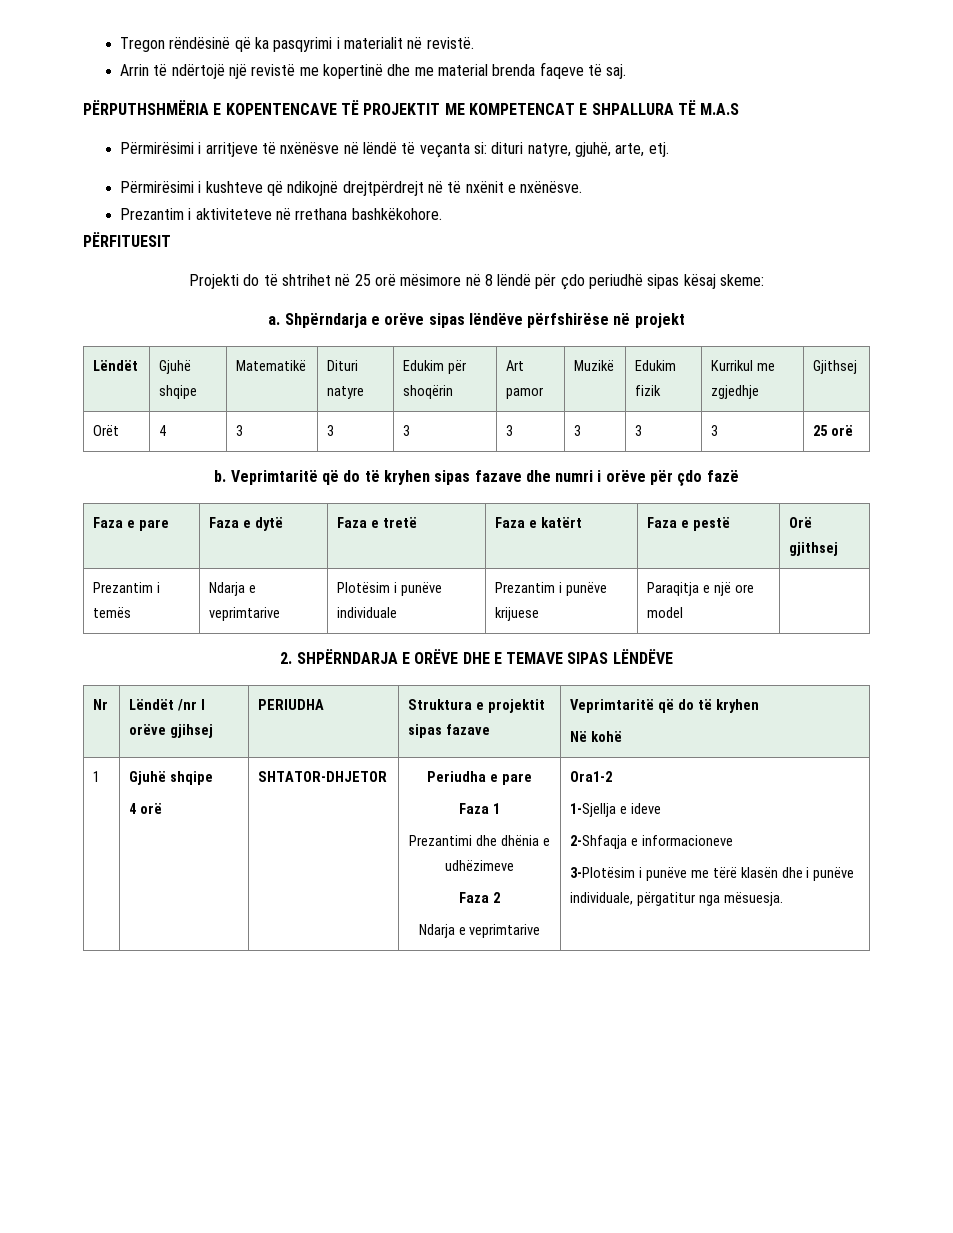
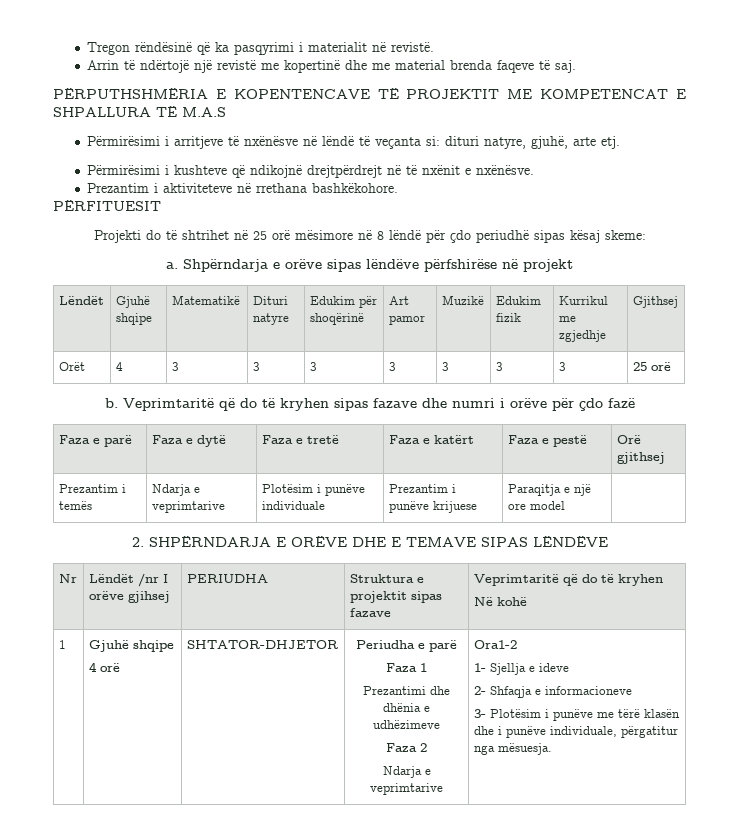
- Përmirësimi i arritjeve të nxënësve në lëndë të veçanta si: dituri natyre, gjuhë, arte, etj.
+ Përmirësimi i arritjeve të nxënësve në lëndë të veçanta si: dituri natyre, gjuhë, arte etj.
- Lëndët | Gjuhë shqipe | Matematikë | Dituri natyre | Edukim për shoqërin | Art pamor | Muzikë | Edukim fizik | Kurrikul me zgjedhje | Gjithsej
+ Lëndët | Gjuhë shqipe | Matematikë | Dituri natyre | Edukim për shoqërinë | Art pamor | Muzikë | Edukim fizik | Kurrikul me zgjedhje | Gjithsej
- Faza e pare | Faza e dytë | Faza e tretë | Faza e katërt | Faza e pestë | Orë gjithsej
+ Faza e parë | Faza e dytë | Faza e tretë | Faza e katërt | Faza e pestë | Orë gjithsej
- Periudha e pare
+ Periudha e parë
- 1-Sjellja e ideve
+ 1- Sjellja e ideve
- 2-Shfaqja e informacioneve
+ 2- Shfaqja e informacioneve
- 3-Plotësim i punëve me tërë klasën dhe i punëve individuale, përgatitur nga mësuesja.
+ 3- Plotësim i punëve me tërë klasën dhe i punëve individuale, përgatitur nga mësuesja.

